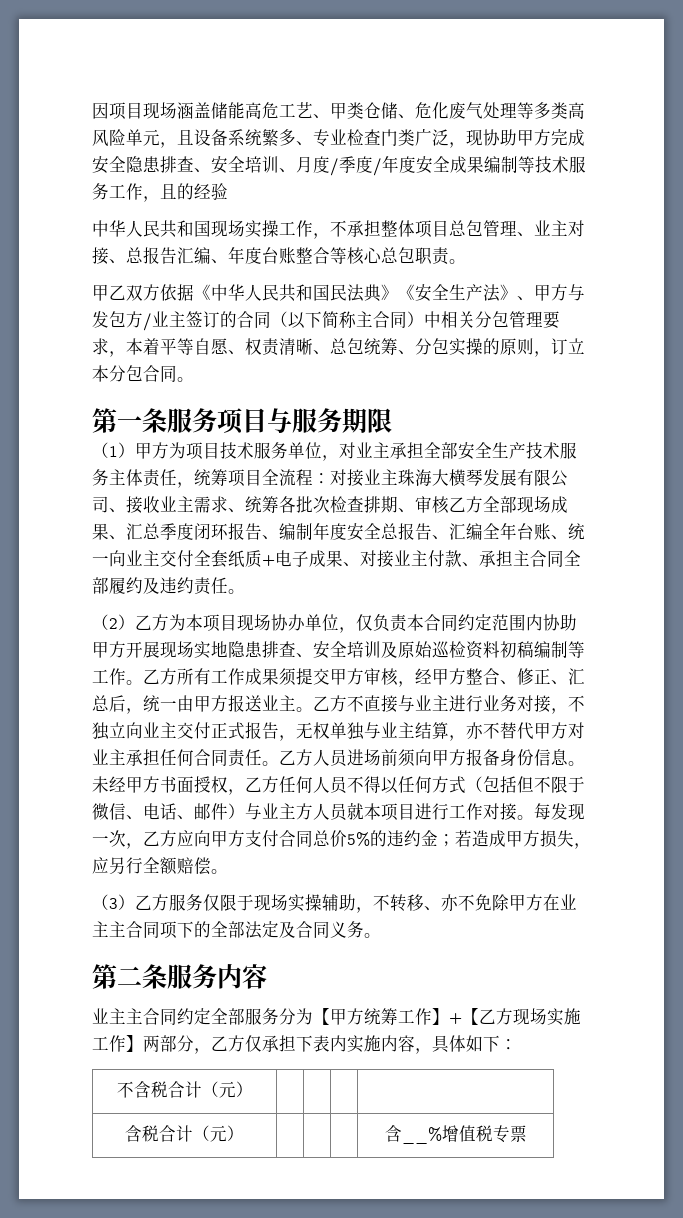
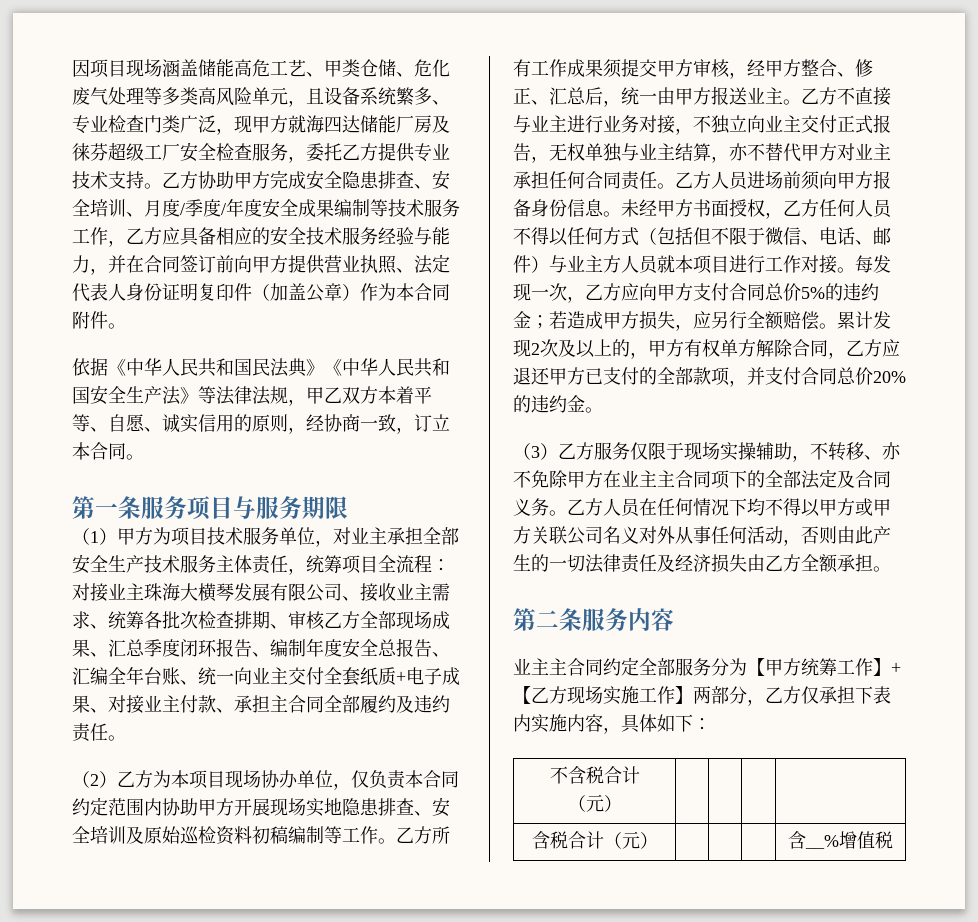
- 因项目现场涵盖储能高危工艺、甲类仓储、危化废气处理等多类高风险单元，且设备系统繁多、专业检查门类广泛，现协助甲方完成安全隐患排查、安全培训、月度/季度/年度安全成果编制等技术服务工作，且的经验
- 中华人民共和国现场实操工作，不承担整体项目总包管理、业主对接、总报告汇编、年度台账整合等核心总包职责。
- 甲乙双方依据《中华人民共和国民法典》《安全生产法》、甲方与发包方/业主签订的合同（以下简称主合同）中相关分包管理要求，本着平等自愿、权责清晰、总包统筹、分包实操的原则，订立本分包合同。
+ 因项目现场涵盖储能高危工艺、甲类仓储、危化废气处理等多类高风险单元，且设备系统繁多、专业检查门类广泛，现甲方就海四达储能厂房及徕芬超级工厂安全检查服务，委托乙方提供专业技术支持。乙方协助甲方完成安全隐患排查、安全培训、月度/季度/年度安全成果编制等技术服务工作，乙方应具备相应的安全技术服务经验与能力，并在合同签订前向甲方提供营业执照、法定代表人身份证明复印件（加盖公章）作为本合同附件。
+ 依据《中华人民共和国民法典》《中华人民共和国安全生产法》等法律法规，甲乙双方本着平等、自愿、诚实信用的原则，经协商一致，订立本合同。
+ 累计发现2次及以上的，甲方有权单方解除合同，乙方应退还甲方已支付的全部款项，并支付合同总价20%的违约金。
+ 乙方人员在任何情况下均不得以甲方或甲方关联公司名义对外从事任何活动，否则由此产生的一切法律责任及经济损失由乙方全额承担。
- 含税合计（元） | | | | 含__%增值税专票
+ 含税合计（元） | | | | 含__%增值税

